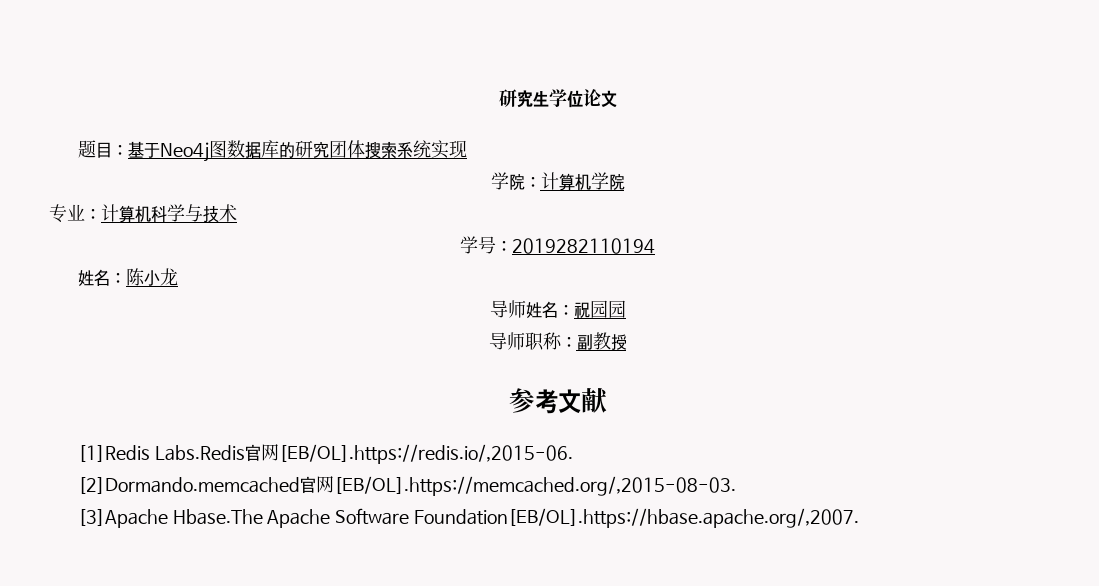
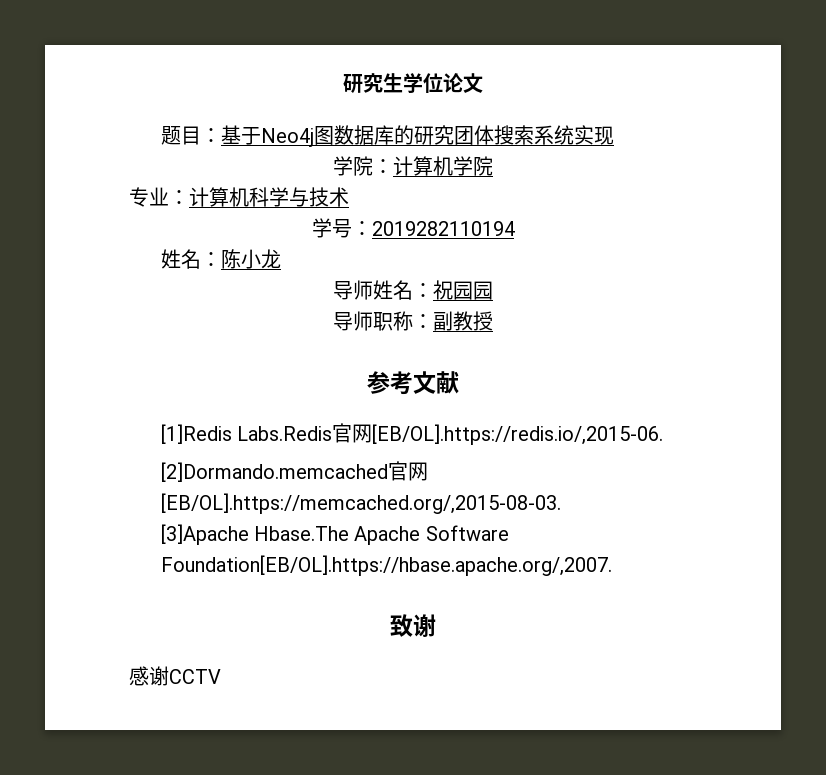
+ 致谢
+ 感谢CCTV

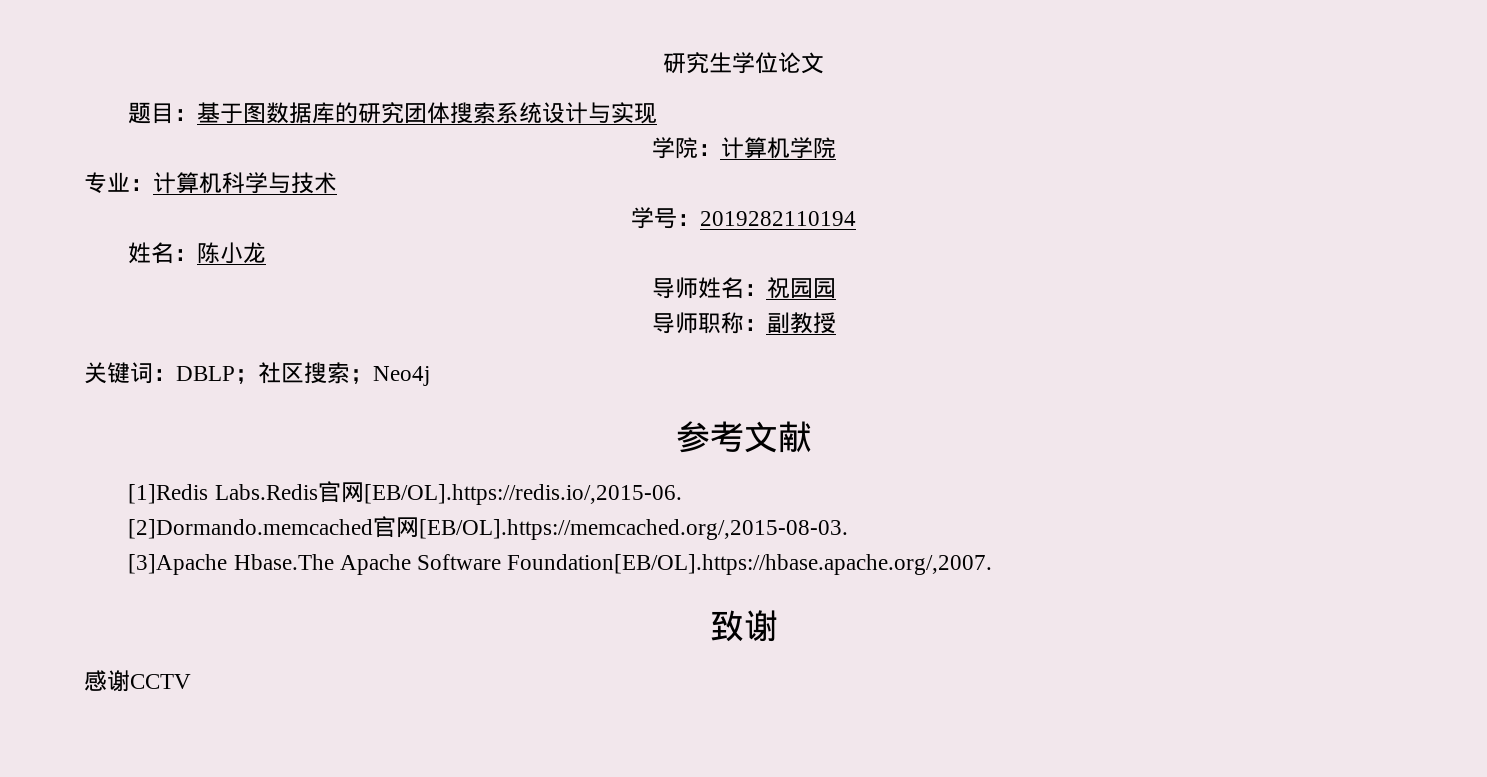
- 题目：基于Neo4j图数据库的研究团体搜索系统实现
+ 题目：基于图数据库的研究团体搜索系统设计与实现
+ 关键词：DBLP；社区搜索；Neo4j

